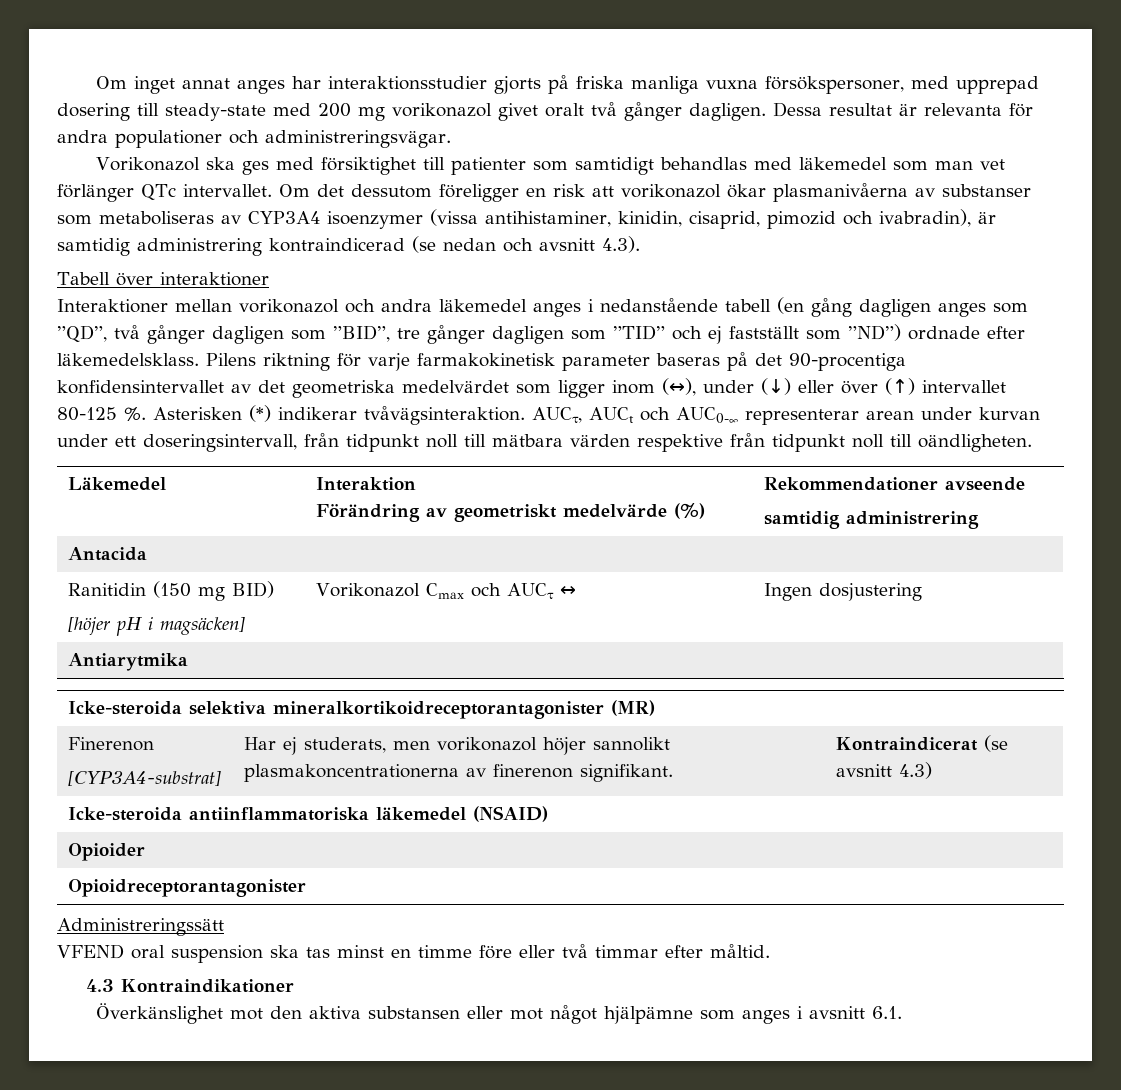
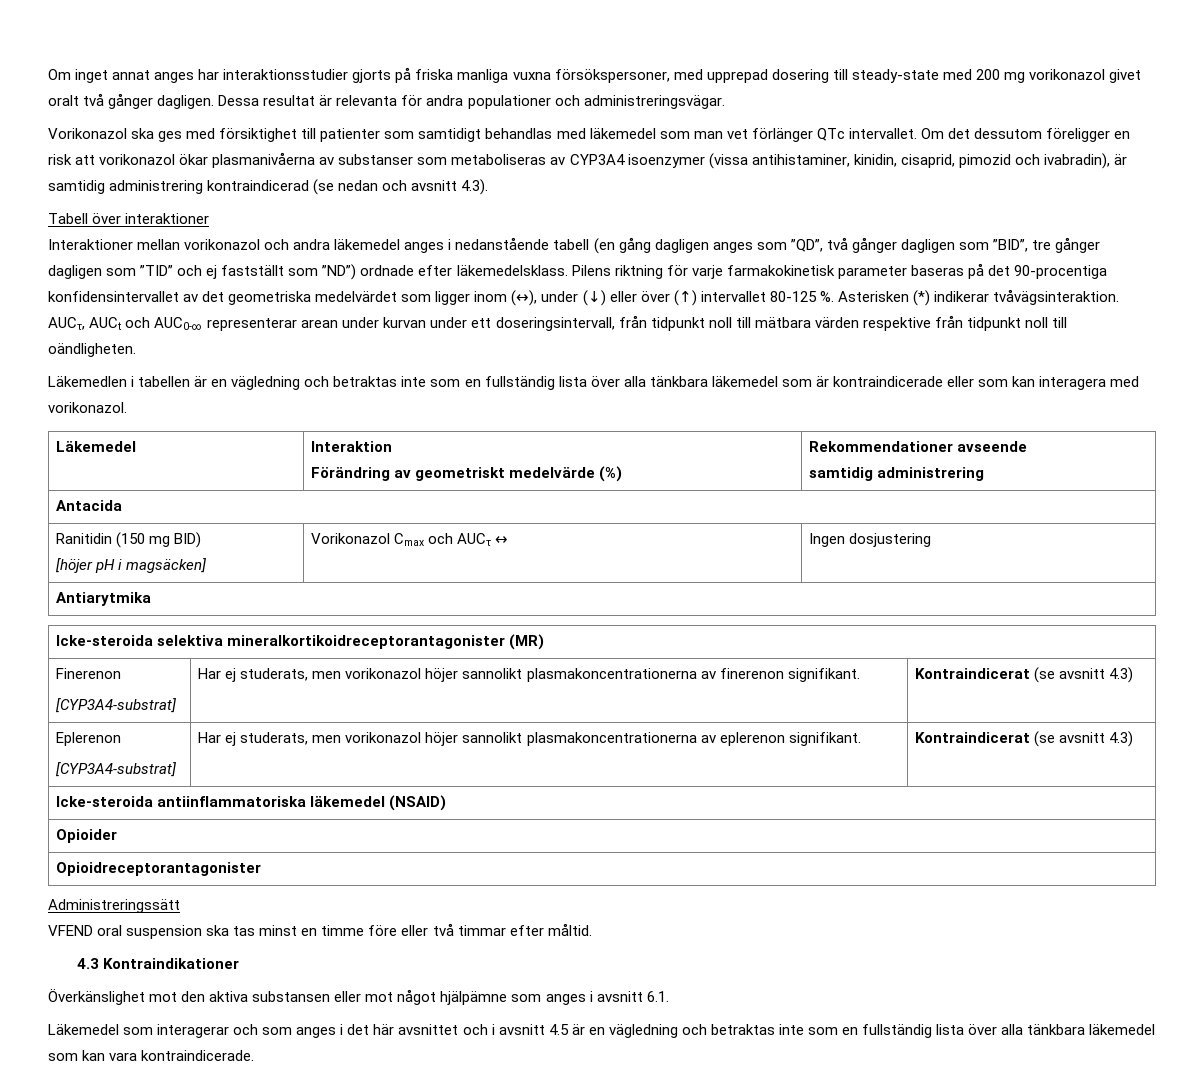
+ Läkemedlen i tabellen är en vägledning och betraktas inte som en fullständig lista över alla tänkbara läkemedel som är kontraindicerade eller som kan interagera med vorikonazol.
+ Eplerenon
+ [CYP3A4-substrat] | Har ej studerats, men vorikonazol höjer sannolikt plasmakoncentrationerna av eplerenon signifikant. | Kontraindicerat (se avsnitt 4.3)
+ Läkemedel som interagerar och som anges i det här avsnittet och i avsnitt 4.5 är en vägledning och betraktas inte som en fullständig lista över alla tänkbara läkemedel som kan vara kontraindicerade.

